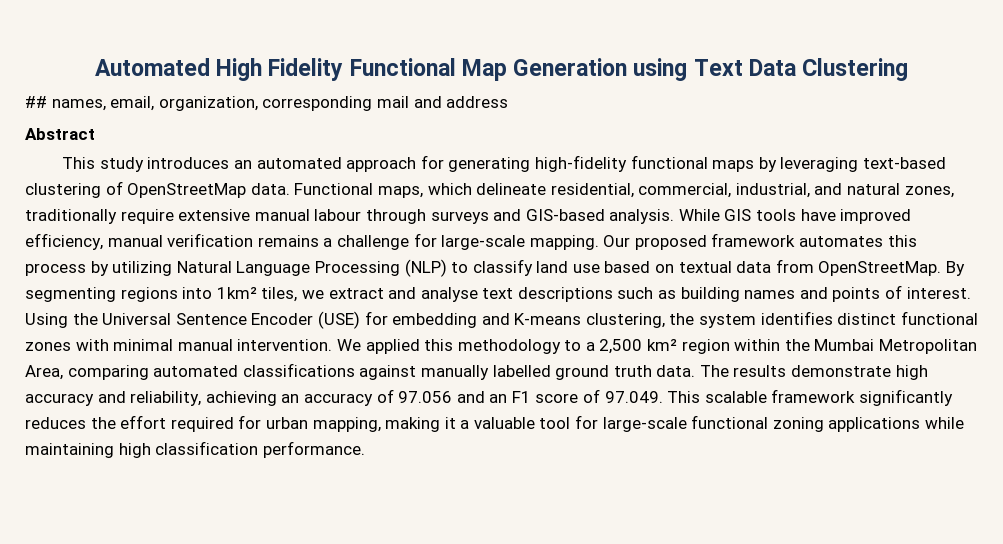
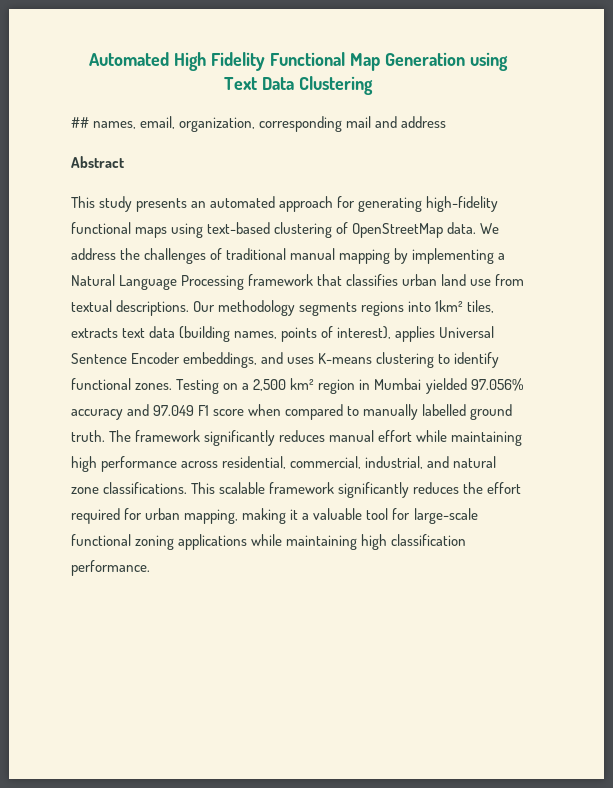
- This study introduces an automated approach for generating high-fidelity functional maps by leveraging text-based clustering of OpenStreetMap data.
+ This study presents an automated approach for generating high-fidelity functional maps using text-based clustering of OpenStreetMap data.
- Functional maps, which delineate residential, commercial, industrial, and natural zones, traditionally require extensive manual labour through surveys and GIS-based analysis. While GIS tools have improved efficiency, manual verification remains a challenge for large-scale mapping. Our proposed framework automates this process by utilizing Natural Language Processing (NLP) to classify land use based on textual data from OpenStreetMap. By segmenting regions into 1km² tiles, we extract and analyse text descriptions such as building names and points of interest. Using the Universal Sentence Encoder (USE) for embedding and K-means clustering, the system identifies distinct functional zones with minimal manual intervention. We applied this methodology to a 2,500 km² region within the Mumbai Metropolitan Area, comparing automated classifications against manually labelled ground truth data. The results demonstrate high accuracy and reliability, achieving an accuracy of 97.056 and an F1 score of 97.049. This scalable framework significantly reduces the effort required for urban mapping, making it a valuable tool for large-scale functional zoning applications while maintaining high classification performance.
+ We address the challenges of traditional manual mapping by implementing a Natural Language Processing framework that classifies urban land use from textual descriptions. Our methodology segments regions into 1km² tiles, extracts text data (building names, points of interest), applies Universal Sentence Encoder embeddings, and uses K-means clustering to identify functional zones. Testing on a 2,500 km² region in Mumbai yielded 97.056% accuracy and 97.049 F1 score when compared to manually labelled ground truth. The framework significantly reduces manual effort while maintaining high performance across residential, commercial, industrial, and natural zone classifications. This scalable framework significantly reduces the effort required for urban mapping, making it a valuable tool for large-scale functional zoning applications while maintaining high classification performance.

